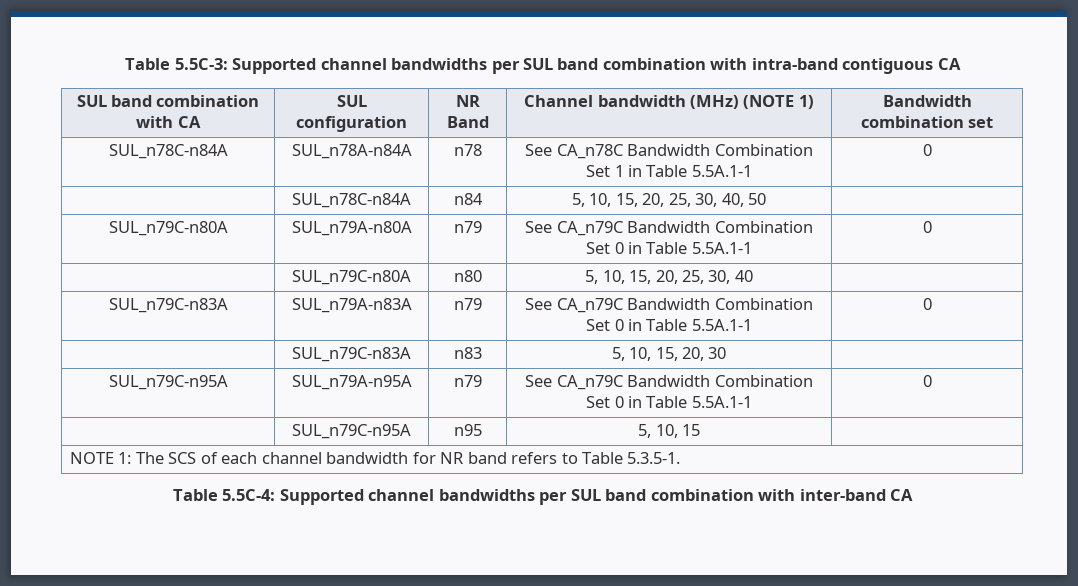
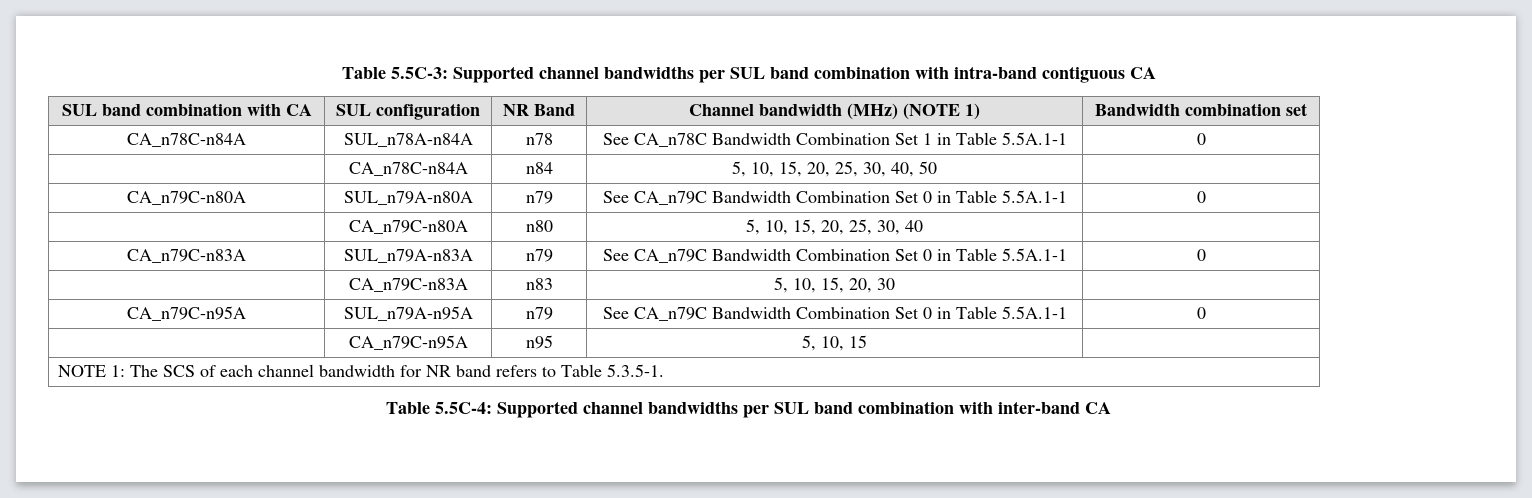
- SUL_n78C-n84A | SUL_n78A-n84A | n78 | See CA_n78C Bandwidth Combination Set 1 in Table 5.5A.1-1 | 0
+ CA_n78C-n84A | SUL_n78A-n84A | n78 | See CA_n78C Bandwidth Combination Set 1 in Table 5.5A.1-1 | 0
- | SUL_n78C-n84A | n84 | 5, 10, 15, 20, 25, 30, 40, 50 |
+ | CA_n78C-n84A | n84 | 5, 10, 15, 20, 25, 30, 40, 50 |
- SUL_n79C-n80A | SUL_n79A-n80A | n79 | See CA_n79C Bandwidth Combination Set 0 in Table 5.5A.1-1 | 0
+ CA_n79C-n80A | SUL_n79A-n80A | n79 | See CA_n79C Bandwidth Combination Set 0 in Table 5.5A.1-1 | 0
- | SUL_n79C-n80A | n80 | 5, 10, 15, 20, 25, 30, 40 |
+ | CA_n79C-n80A | n80 | 5, 10, 15, 20, 25, 30, 40 |
- SUL_n79C-n83A | SUL_n79A-n83A | n79 | See CA_n79C Bandwidth Combination Set 0 in Table 5.5A.1-1 | 0
+ CA_n79C-n83A | SUL_n79A-n83A | n79 | See CA_n79C Bandwidth Combination Set 0 in Table 5.5A.1-1 | 0
- | SUL_n79C-n83A | n83 | 5, 10, 15, 20, 30 |
+ | CA_n79C-n83A | n83 | 5, 10, 15, 20, 30 |
- SUL_n79C-n95A | SUL_n79A-n95A | n79 | See CA_n79C Bandwidth Combination Set 0 in Table 5.5A.1-1 | 0
+ CA_n79C-n95A | SUL_n79A-n95A | n79 | See CA_n79C Bandwidth Combination Set 0 in Table 5.5A.1-1 | 0
- | SUL_n79C-n95A | n95 | 5, 10, 15 |
+ | CA_n79C-n95A | n95 | 5, 10, 15 |

